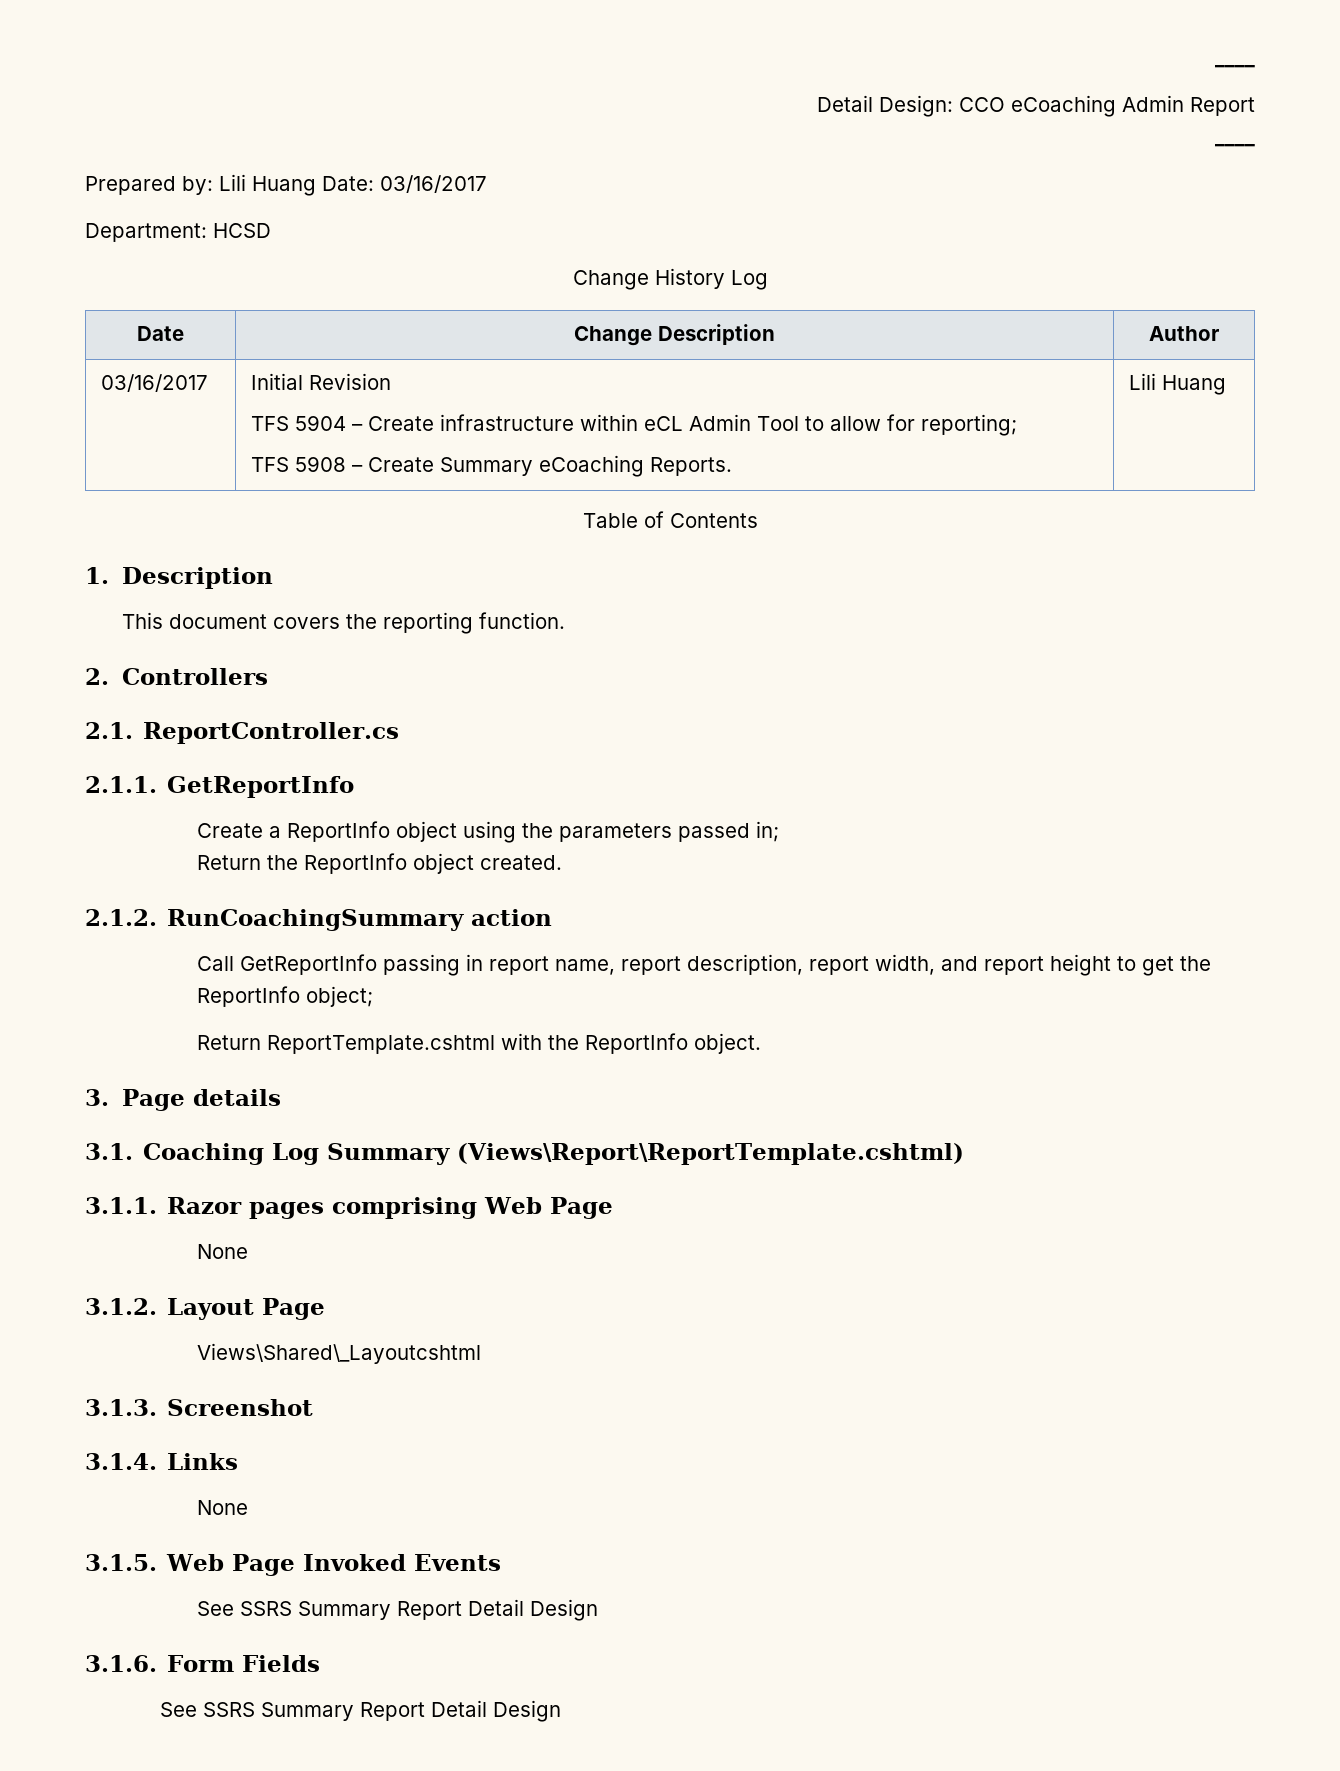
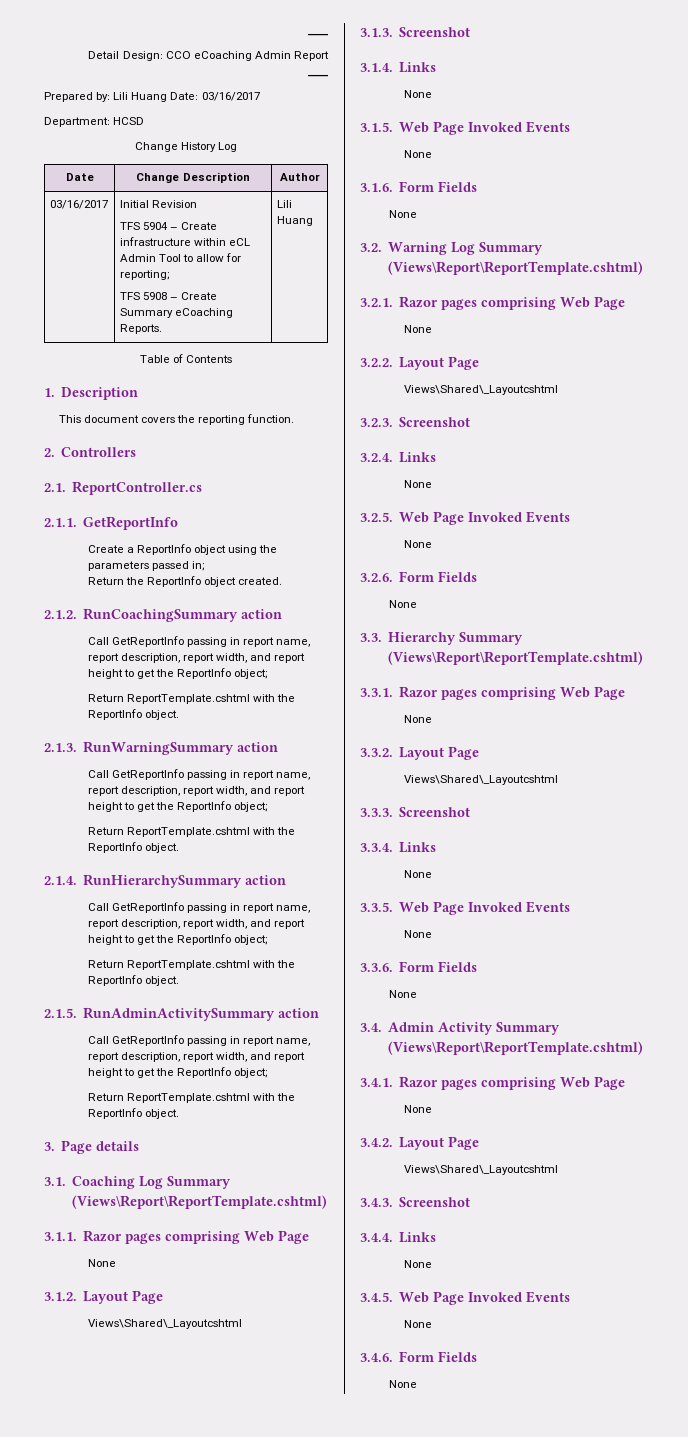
+ 2.1.3. RunWarningSummary action
+ Call GetReportInfo passing in report name, report description, report width, and report height to get the ReportInfo object;
+ Return ReportTemplate.cshtml with the ReportInfo object.
+ 2.1.4. RunHierarchySummary action
+ Call GetReportInfo passing in report name, report description, report width, and report height to get the ReportInfo object;
+ Return ReportTemplate.cshtml with the ReportInfo object.
+ 2.1.5. RunAdminActivitySummary action
+ Call GetReportInfo passing in report name, report description, report width, and report height to get the ReportInfo object;
+ Return ReportTemplate.cshtml with the ReportInfo object.
  3.1.5. Web Page Invoked Events
- See SSRS Summary Report Detail Design
+ None
  3.1.6. Form Fields
- See SSRS Summary Report Detail Design
+ None
+ 3.2. Warning Log Summary (Views\Report\ReportTemplate.cshtml)
+ 3.2.1. Razor pages comprising Web Page
+ None
+ 3.2.2. Layout Page
+ Views\Shared\_Layoutcshtml
+ 3.2.3. Screenshot
+ 3.2.4. Links
+ None
+ 3.2.5. Web Page Invoked Events
+ None
+ 3.2.6. Form Fields
+ None
+ 3.3. Hierarchy Summary (Views\Report\ReportTemplate.cshtml)
+ 3.3.1. Razor pages comprising Web Page
+ None
+ 3.3.2. Layout Page
+ Views\Shared\_Layoutcshtml
+ 3.3.3. Screenshot
+ 3.3.4. Links
+ None
+ 3.3.5. Web Page Invoked Events
+ None
+ 3.3.6. Form Fields
+ None
+ 3.4. Admin Activity Summary (Views\Report\ReportTemplate.cshtml)
+ 3.4.1. Razor pages comprising Web Page
+ None
+ 3.4.2. Layout Page
+ Views\Shared\_Layoutcshtml
+ 3.4.3. Screenshot
+ 3.4.4. Links
+ None
+ 3.4.5. Web Page Invoked Events
+ None
+ 3.4.6. Form Fields
+ None

